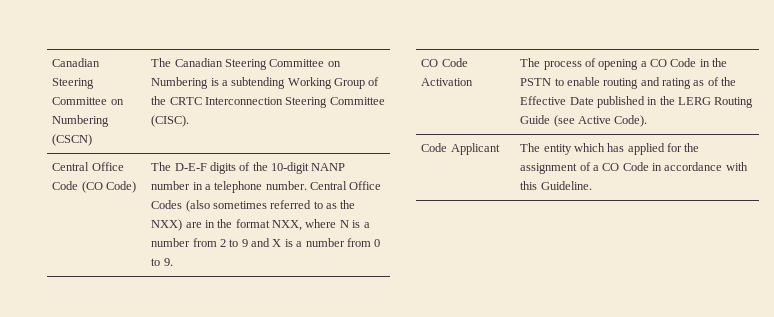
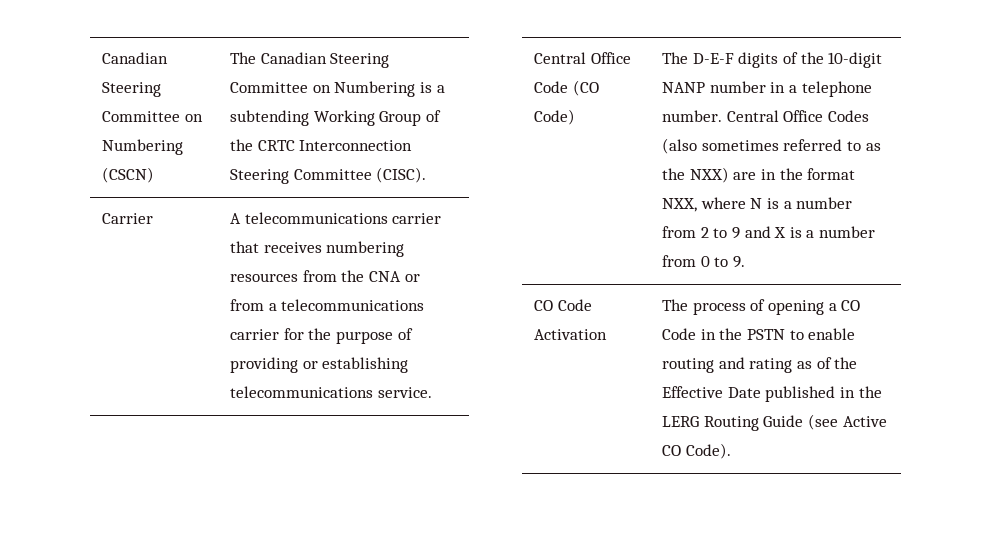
+ Carrier | A telecommunications carrier that receives numbering resources from the CNA or from a telecommunications carrier for the purpose of providing or establishing telecommunications service.
- CO Code Activation | The process of opening a CO Code in the PSTN to enable routing and rating as of the Effective Date published in the LERG Routing Guide (see Active Code).
+ CO Code Activation | The process of opening a CO Code in the PSTN to enable routing and rating as of the Effective Date published in the LERG Routing Guide (see Active CO Code).
- Code Applicant | The entity which has applied for the assignment of a CO Code in accordance with this Guideline.

